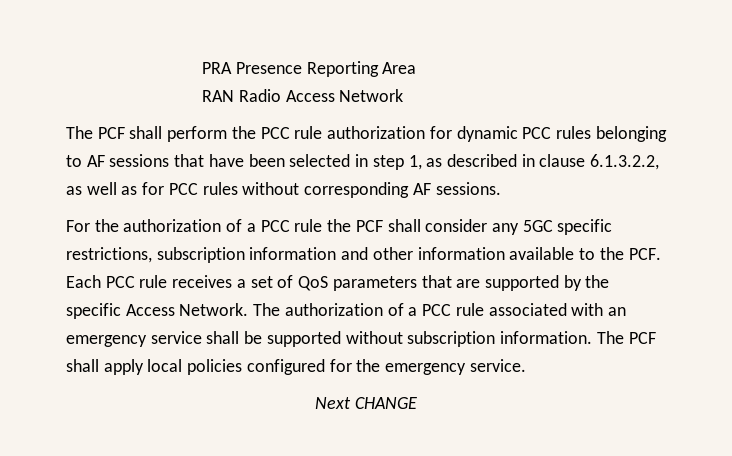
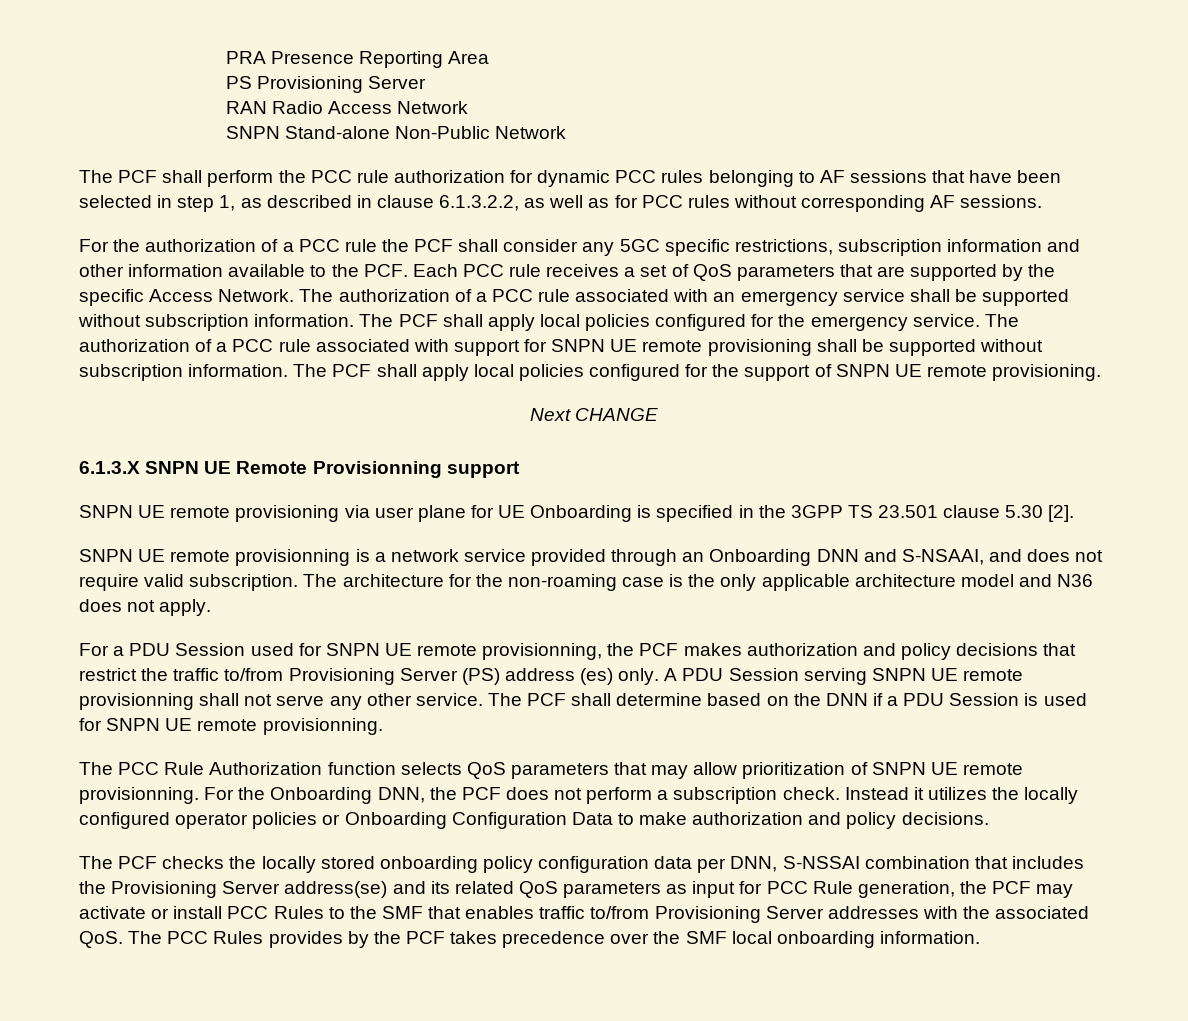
+ PS Provisioning Server
+ SNPN Stand-alone Non-Public Network
- The PCF shall apply local policies configured for the emergency service.
+ The PCF shall apply local policies configured for the emergency service. The authorization of a PCC rule associated with support for SNPN UE remote provisioning shall be supported without subscription information. The PCF shall apply local policies configured for the support of SNPN UE remote provisioning.
  Next CHANGE
+ 6.1.3.X SNPN UE Remote Provisionning support
+ SNPN UE remote provisioning via user plane for UE Onboarding is specified in the 3GPP TS 23.501 clause 5.30 [2].
+ SNPN UE remote provisionning is a network service provided through an Onboarding DNN and S-NSAAI, and does not require valid subscription. The architecture for the non-roaming case is the only applicable architecture model and N36 does not apply.
+ For a PDU Session used for SNPN UE remote provisionning, the PCF makes authorization and policy decisions that restrict the traffic to/from Provisioning Server (PS) address (es) only. A PDU Session serving SNPN UE remote provisionning shall not serve any other service. The PCF shall determine based on the DNN if a PDU Session is used for SNPN UE remote provisionning.
+ The PCC Rule Authorization function selects QoS parameters that may allow prioritization of SNPN UE remote provisionning. For the Onboarding DNN, the PCF does not perform a subscription check. Instead it utilizes the locally configured operator policies or Onboarding Configuration Data to make authorization and policy decisions.
+ The PCF checks the locally stored onboarding policy configuration data per DNN, S-NSSAI combination that includes the Provisioning Server address(se) and its related QoS parameters as input for PCC Rule generation, the PCF may activate or install PCC Rules to the SMF that enables traffic to/from Provisioning Server addresses with the associated QoS. The PCC Rules provides by the PCF takes precedence over the SMF local onboarding information.

